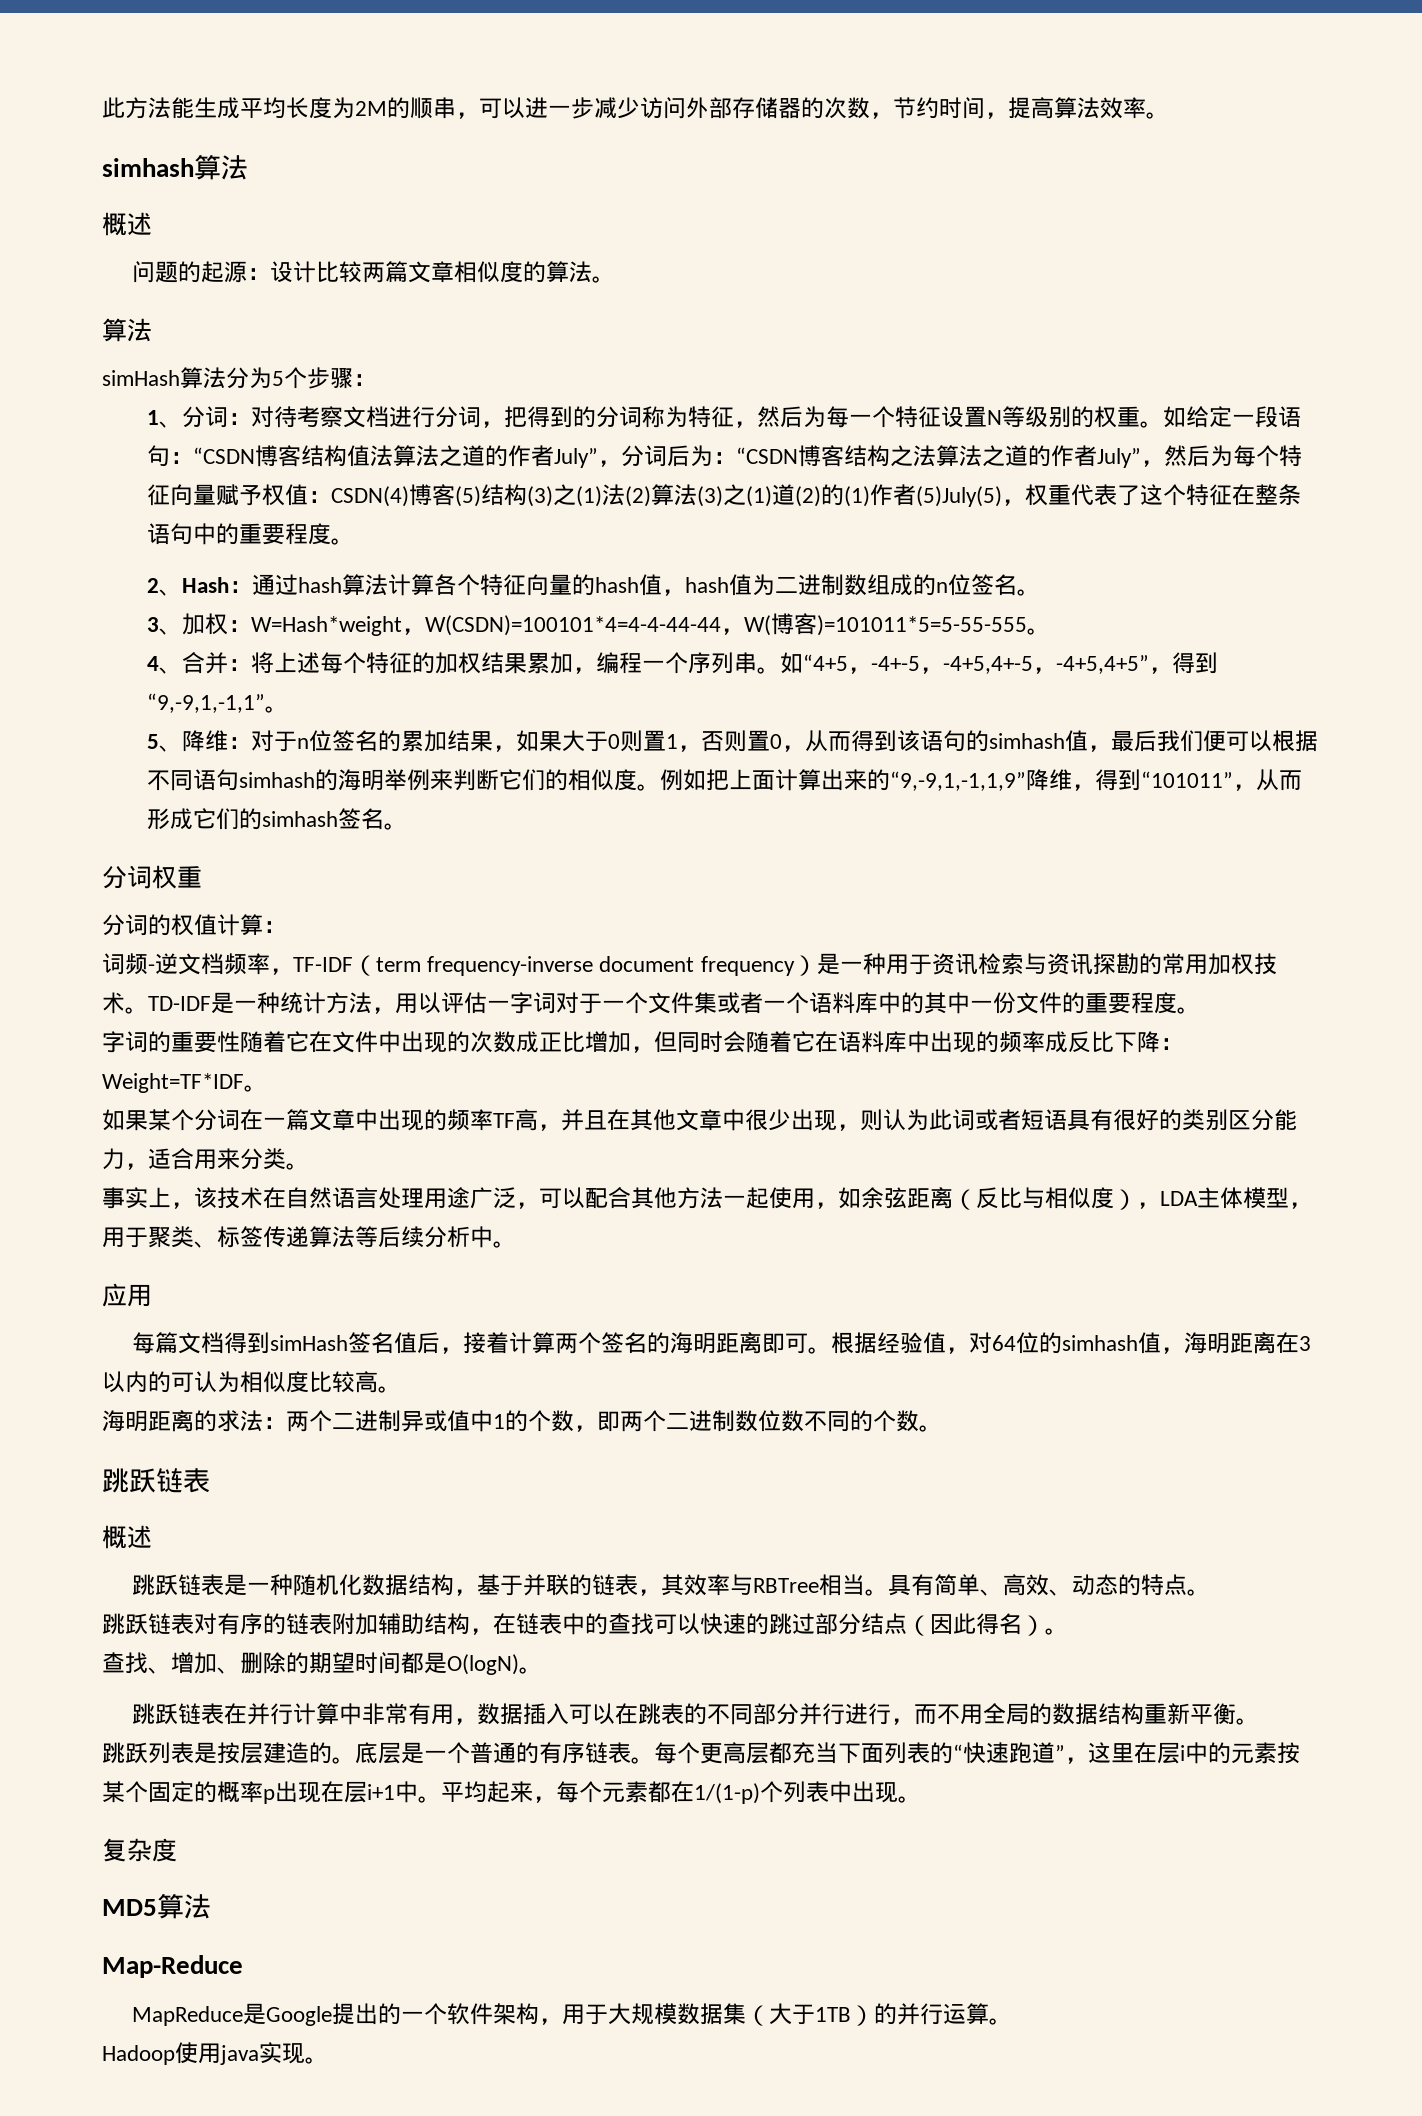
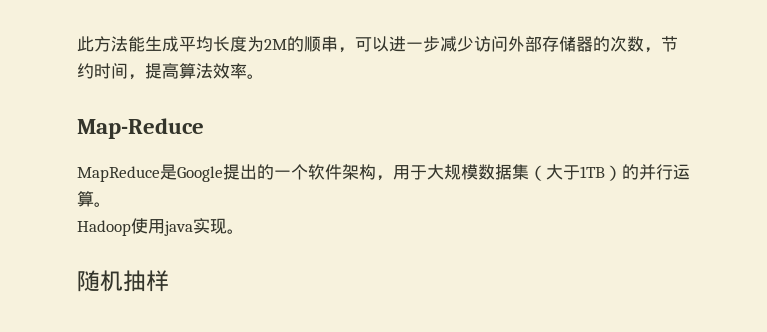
- simhash算法
- 概述
- 问题的起源：设计比较两篇文章相似度的算法。
- 算法
- simHash算法分为5个步骤：
- 1、分词：对待考察文档进行分词，把得到的分词称为特征，然后为每一个特征设置N等级别的权重。如给定一段语句：“CSDN博客结构值法算法之道的作者July”，分词后为：“CSDN博客结构之法算法之道的作者July”，然后为每个特征向量赋予权值：CSDN(4)博客(5)结构(3)之(1)法(2)算法(3)之(1)道(2)的(1)作者(5)July(5)，权重代表了这个特征在整条语句中的重要程度。
- 2、Hash：通过hash算法计算各个特征向量的hash值，hash值为二进制数组成的n位签名。
- 3、加权：W=Hash*weight，W(CSDN)=100101*4=4-4-44-44，W(博客)=101011*5=5-55-555。
- 4、合并：将上述每个特征的加权结果累加，编程一个序列串。如“4+5，-4+-5，-4+5,4+-5，-4+5,4+5”，得到“9,-9,1,-1,1”。
- 5、降维：对于n位签名的累加结果，如果大于0则置1，否则置0，从而得到该语句的simhash值，最后我们便可以根据不同语句simhash的海明举例来判断它们的相似度。例如把上面计算出来的“9,-9,1,-1,1,9”降维，得到“101011”，从而形成它们的simhash签名。
- 分词权重
- 分词的权值计算：
- 词频-逆文档频率，TF-IDF（term frequency-inverse document frequency）是一种用于资讯检索与资讯探勘的常用加权技术。TD-IDF是一种统计方法，用以评估一字词对于一个文件集或者一个语料库中的其中一份文件的重要程度。
- 字词的重要性随着它在文件中出现的次数成正比增加，但同时会随着它在语料库中出现的频率成反比下降：Weight=TF*IDF。
- 如果某个分词在一篇文章中出现的频率TF高，并且在其他文章中很少出现，则认为此词或者短语具有很好的类别区分能力，适合用来分类。
- 事实上，该技术在自然语言处理用途广泛，可以配合其他方法一起使用，如余弦距离（反比与相似度），LDA主体模型，用于聚类、标签传递算法等后续分析中。
- 应用
- 每篇文档得到simHash签名值后，接着计算两个签名的海明距离即可。根据经验值，对64位的simhash值，海明距离在3以内的可认为相似度比较高。
- 海明距离的求法：两个二进制异或值中1的个数，即两个二进制数位数不同的个数。
- 跳跃链表
- 概述
- 跳跃链表是一种随机化数据结构，基于并联的链表，其效率与RBTree相当。具有简单、高效、动态的特点。
- 跳跃链表对有序的链表附加辅助结构，在链表中的查找可以快速的跳过部分结点（因此得名）。
- 查找、增加、删除的期望时间都是O(logN)。
- 跳跃链表在并行计算中非常有用，数据插入可以在跳表的不同部分并行进行，而不用全局的数据结构重新平衡。
- 跳跃列表是按层建造的。底层是一个普通的有序链表。每个更高层都充当下面列表的“快速跑道”，这里在层i中的元素按某个固定的概率p出现在层i+1中。平均起来，每个元素都在1/(1-p)个列表中出现。
- 复杂度
- MD5算法
+ 随机抽样

